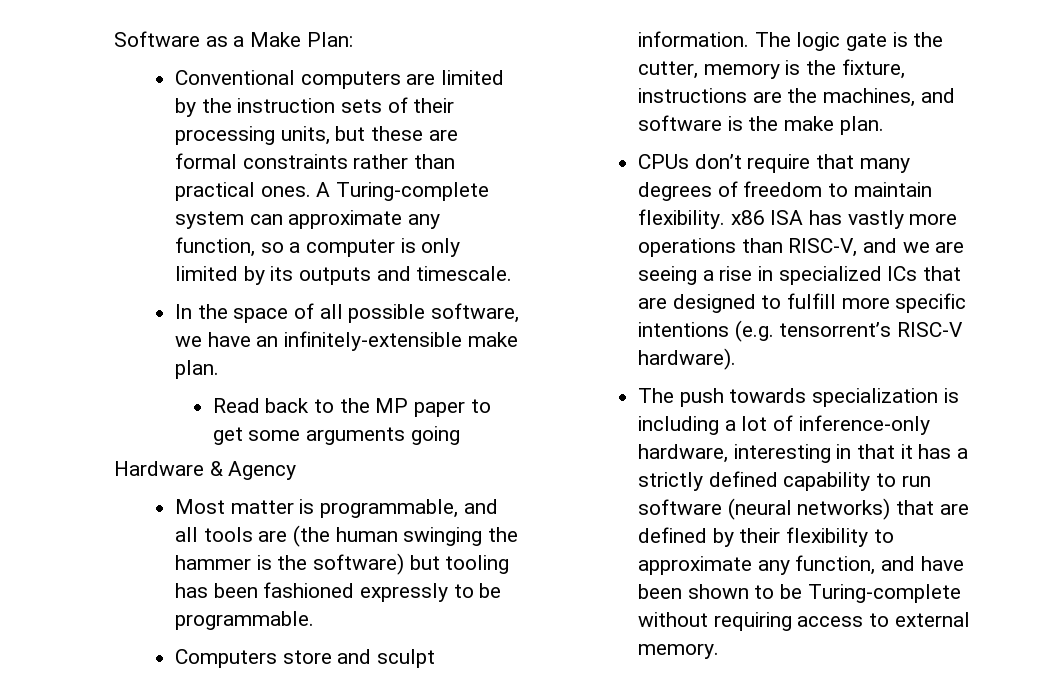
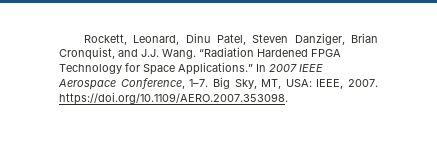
- Software as a Make Plan:
- Conventional computers are limited by the instruction sets of their processing units, but these are formal constraints rather than practical ones. A Turing-complete system can approximate any function, so a computer is only limited by its outputs and timescale.
- In the space of all possible software, we have an infinitely-extensible make plan.
- Read back to the MP paper to get some arguments going
- Hardware & Agency
- Most matter is programmable, and all tools are (the human swinging the hammer is the software) but tooling has been fashioned expressly to be programmable.
- Computers store and sculpt information. The logic gate is the cutter, memory is the fixture, instructions are the machines, and software is the make plan.
- CPUs don’t require that many degrees of freedom to maintain flexibility. x86 ISA has vastly more operations than RISC-V, and we are seeing a rise in specialized ICs that are designed to fulfill more specific intentions (e.g. tensorrent’s RISC-V hardware).
- The push towards specialization is including a lot of inference-only hardware, interesting in that it has a strictly defined capability to run software (neural networks) that are defined by their flexibility to approximate any function, and have been shown to be Turing-complete without requiring access to external memory.
+ Rockett, Leonard, Dinu Patel, Steven Danziger, Brian Cronquist, and J.J. Wang. “Radiation Hardened FPGA Technology for Space Applications.” In 2007 IEEE Aerospace Conference, 1–7. Big Sky, MT, USA: IEEE, 2007. https://doi.org/10.1109/AERO.2007.353098.

